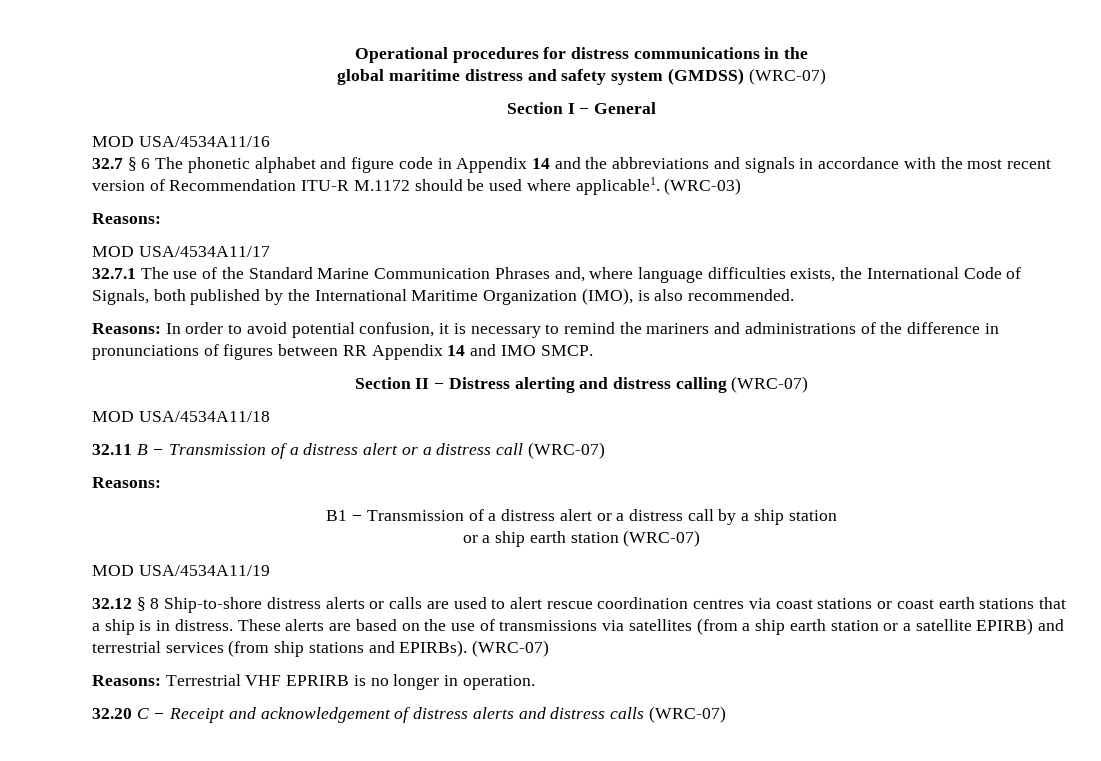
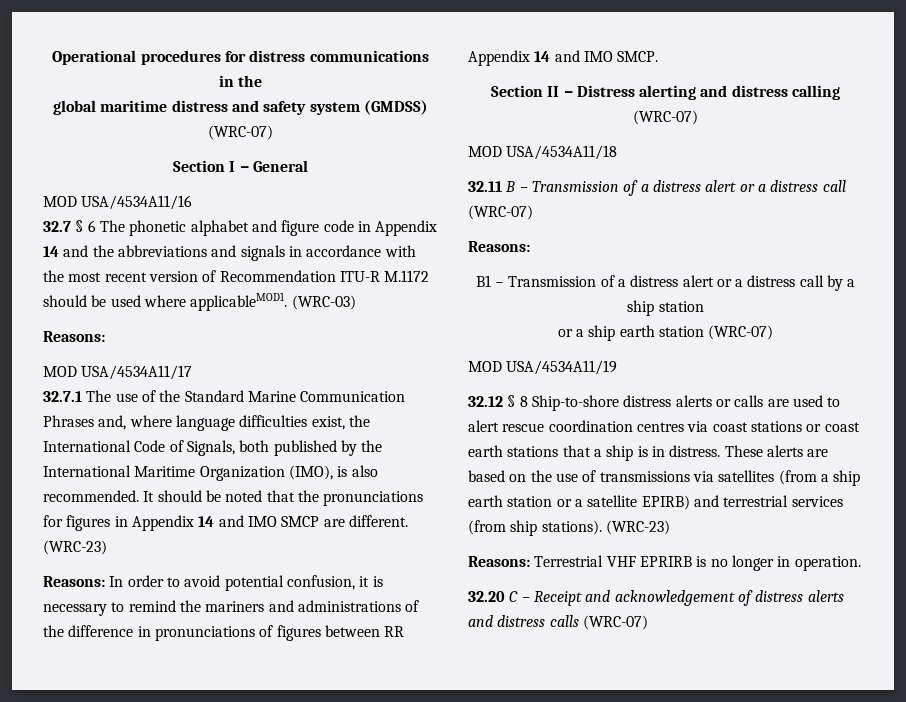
- 32.7 § 6 The phonetic alphabet and figure code in Appendix 14 and the abbreviations and signals in accordance with the most recent version of Recommendation ITU-R M.1172 should be used where applicable1.
+ 32.7 § 6 The phonetic alphabet and figure code in Appendix 14 and the abbreviations and signals in accordance with the most recent version of Recommendation ITU-R M.1172 should be used where applicableMOD1.
- 32.7.1 The use of the Standard Marine Communication Phrases and, where language difficulties exists, the International Code of Signals, both published by the International Maritime Organization (IMO), is also recommended.
+ 32.7.1 The use of the Standard Marine Communication Phrases and, where language difficulties exist, the International Code of Signals, both published by the International Maritime Organization (IMO), is also recommended. It should be noted that the pronunciations for figures in Appendix 14 and IMO SMCP are different. (WRC-23)
- These alerts are based on the use of transmissions via satellites (from a ship earth station or a satellite EPIRB) and terrestrial services (from ship stations and EPIRBs). (WRC-07)
+ These alerts are based on the use of transmissions via satellites (from a ship earth station or a satellite EPIRB) and terrestrial services (from ship stations). (WRC-23)

